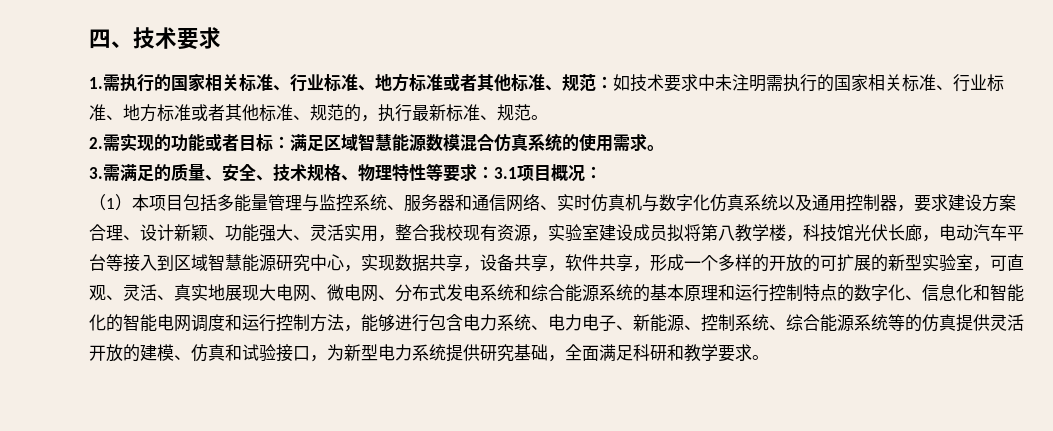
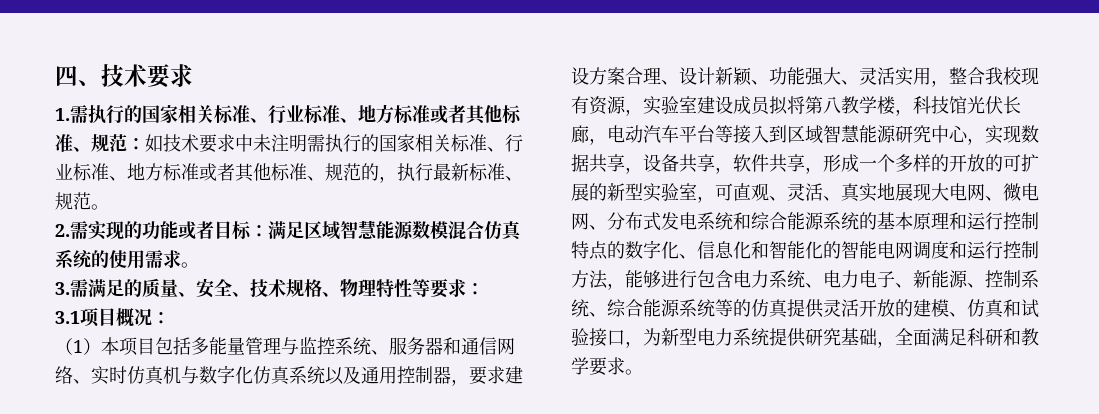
- 3.需满足的质量、安全、技术规格、物理特性等要求：3.1项目概况：
+ 3.需满足的质量、安全、技术规格、物理特性等要求：
+ 3.1项目概况：

